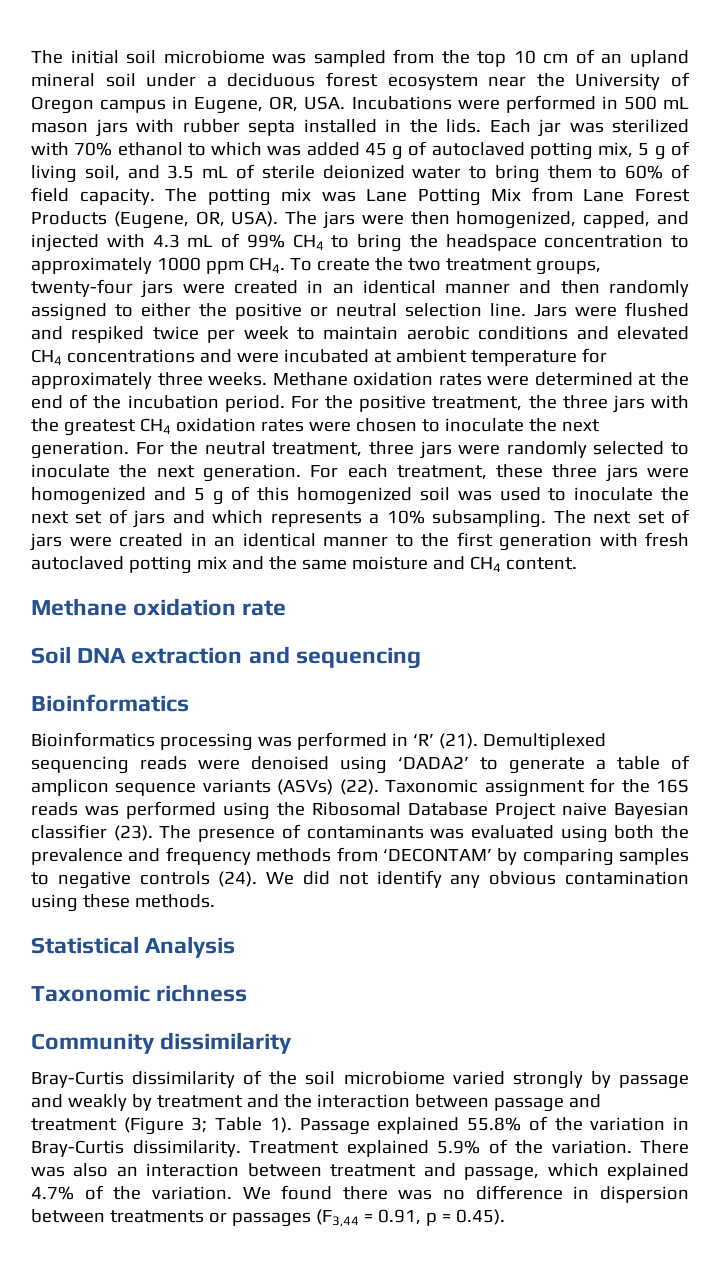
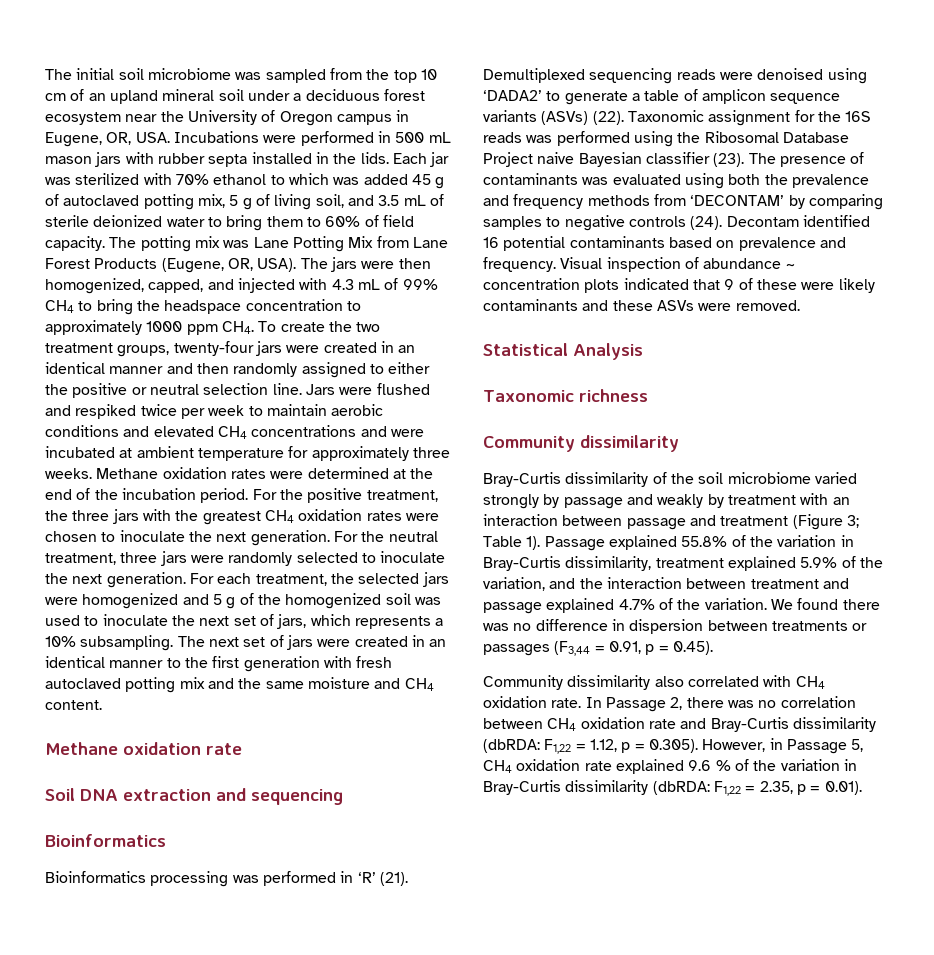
- For each treatment, these three jars were homogenized and 5 g of this homogenized soil was used to inoculate the next set of jars and which represents a 10% subsampling.
+ For each treatment, the selected jars were homogenized and 5 g of the homogenized soil was used to inoculate the next set of jars, which represents a 10% subsampling.
- We did not identify any obvious contamination using these methods.
+ Decontam identified 16 potential contaminants based on prevalence and frequency. Visual inspection of abundance ~ concentration plots indicated that 9 of these were likely contaminants and these ASVs were removed.
- Bray-Curtis dissimilarity of the soil microbiome varied strongly by passage and weakly by treatment and the interaction between passage and treatment (Figure 3; Table 1).
+ Bray-Curtis dissimilarity of the soil microbiome varied strongly by passage and weakly by treatment with an interaction between passage and treatment (Figure 3; Table 1).
- Passage explained 55.8% of the variation in Bray-Curtis dissimilarity. Treatment explained 5.9% of the variation. There was also an interaction between treatment and passage, which explained 4.7% of the variation.
+ Passage explained 55.8% of the variation in Bray-Curtis dissimilarity, treatment explained 5.9% of the variation, and the interaction between treatment and passage explained 4.7% of the variation.
+ Community dissimilarity also correlated with CH4 oxidation rate. In Passage 2, there was no correlation between CH4 oxidation rate and Bray-Curtis dissimilarity (dbRDA: F1,22 = 1.12, p = 0.305). However, in Passage 5, CH4 oxidation rate explained 9.6 % of the variation in Bray-Curtis dissimilarity (dbRDA: F1,22 = 2.35, p = 0.01).

